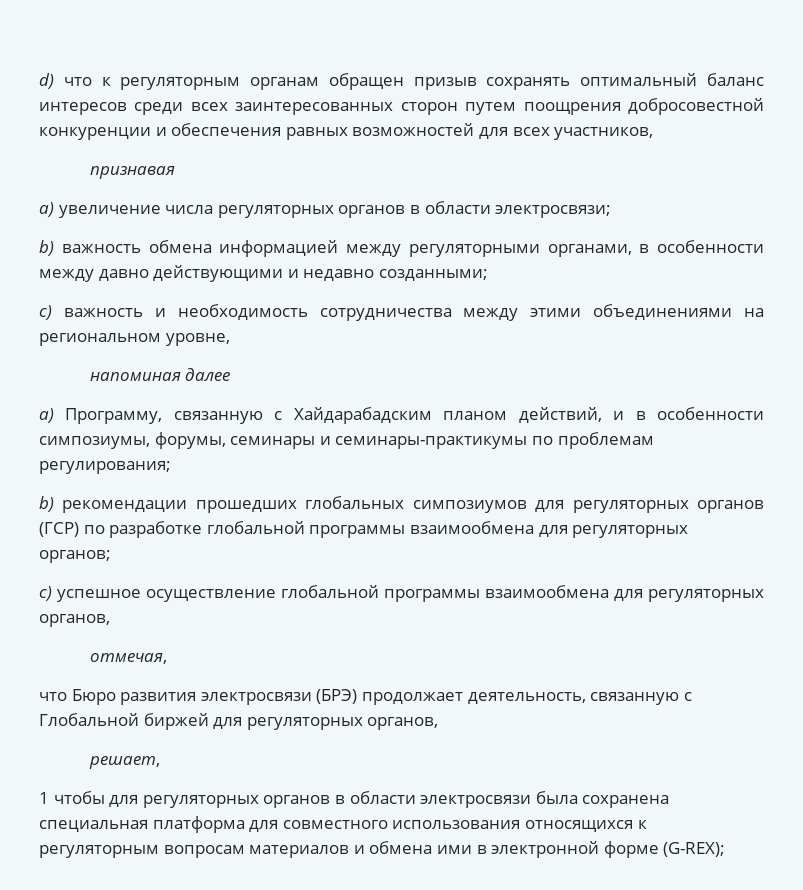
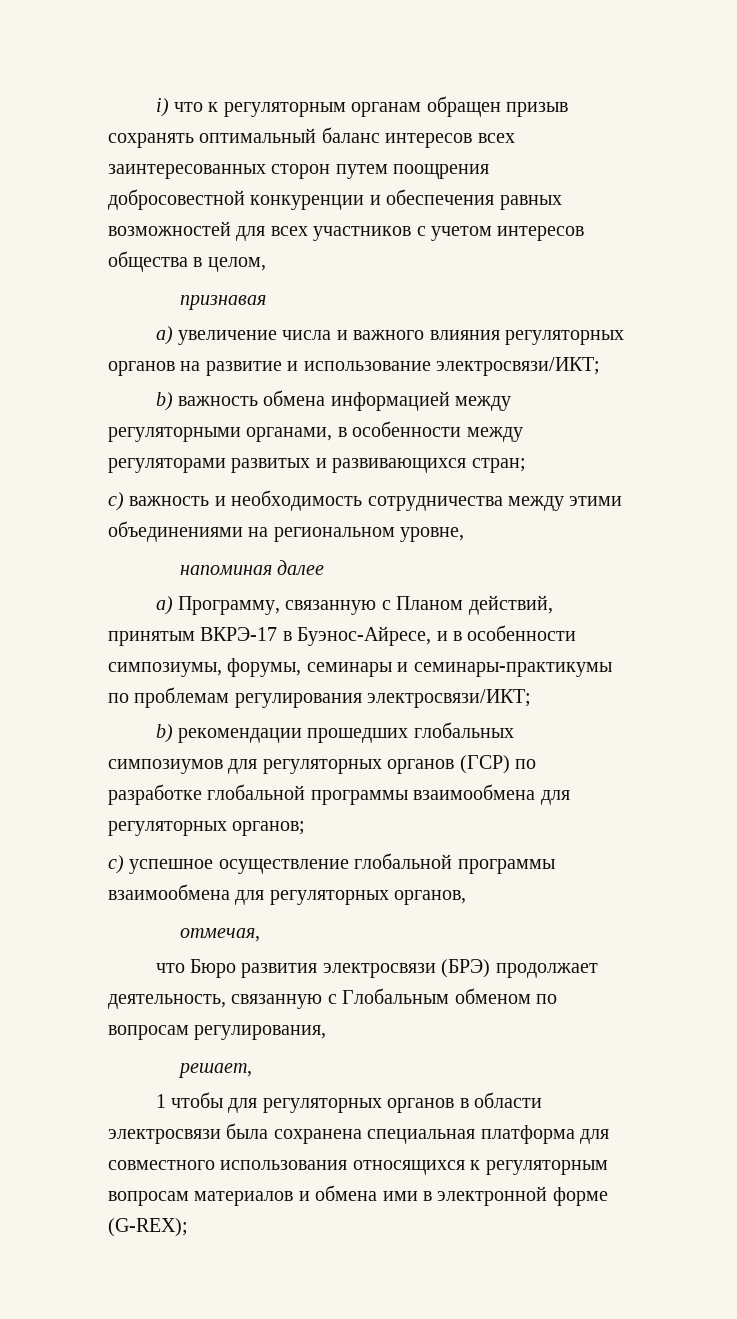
- d) что к регуляторным органам обращен призыв сохранять оптимальный баланс интересов среди всех заинтересованных сторон путем поощрения добросовестной конкуренции и обеспечения равных возможностей для всех участников,
+ i) что к регуляторным органам обращен призыв сохранять оптимальный баланс интересов всех заинтересованных сторон путем поощрения добросовестной конкуренции и обеспечения равных возможностей для всех участников с учетом интересов общества в целом,
  признавая
- a) увеличение числа регуляторных органов в области электросвязи;
+ a) увеличение числа и важного влияния регуляторных органов на развитие и использование электросвязи/ИКТ;
- b) важность обмена информацией между регуляторными органами, в особенности между давно действующими и недавно созданными;
+ b) важность обмена информацией между регуляторными органами, в особенности между регуляторами развитых и развивающихся стран;
- a) Программу, связанную с Хайдарабадским планом действий, и в особенности симпозиумы, форумы, семинары и семинары-практикумы по проблемам регулирования;
+ a) Программу, связанную с Планом действий, принятым ВКРЭ-17 в Буэнос-Айресе, и в особенности симпозиумы, форумы, семинары и семинары-практикумы по проблемам регулирования электросвязи/ИКТ;
- что Бюро развития электросвязи (БРЭ) продолжает деятельность, связанную с Глобальной биржей для регуляторных органов,
+ что Бюро развития электросвязи (БРЭ) продолжает деятельность, связанную с Глобальным обменом по вопросам регулирования,

